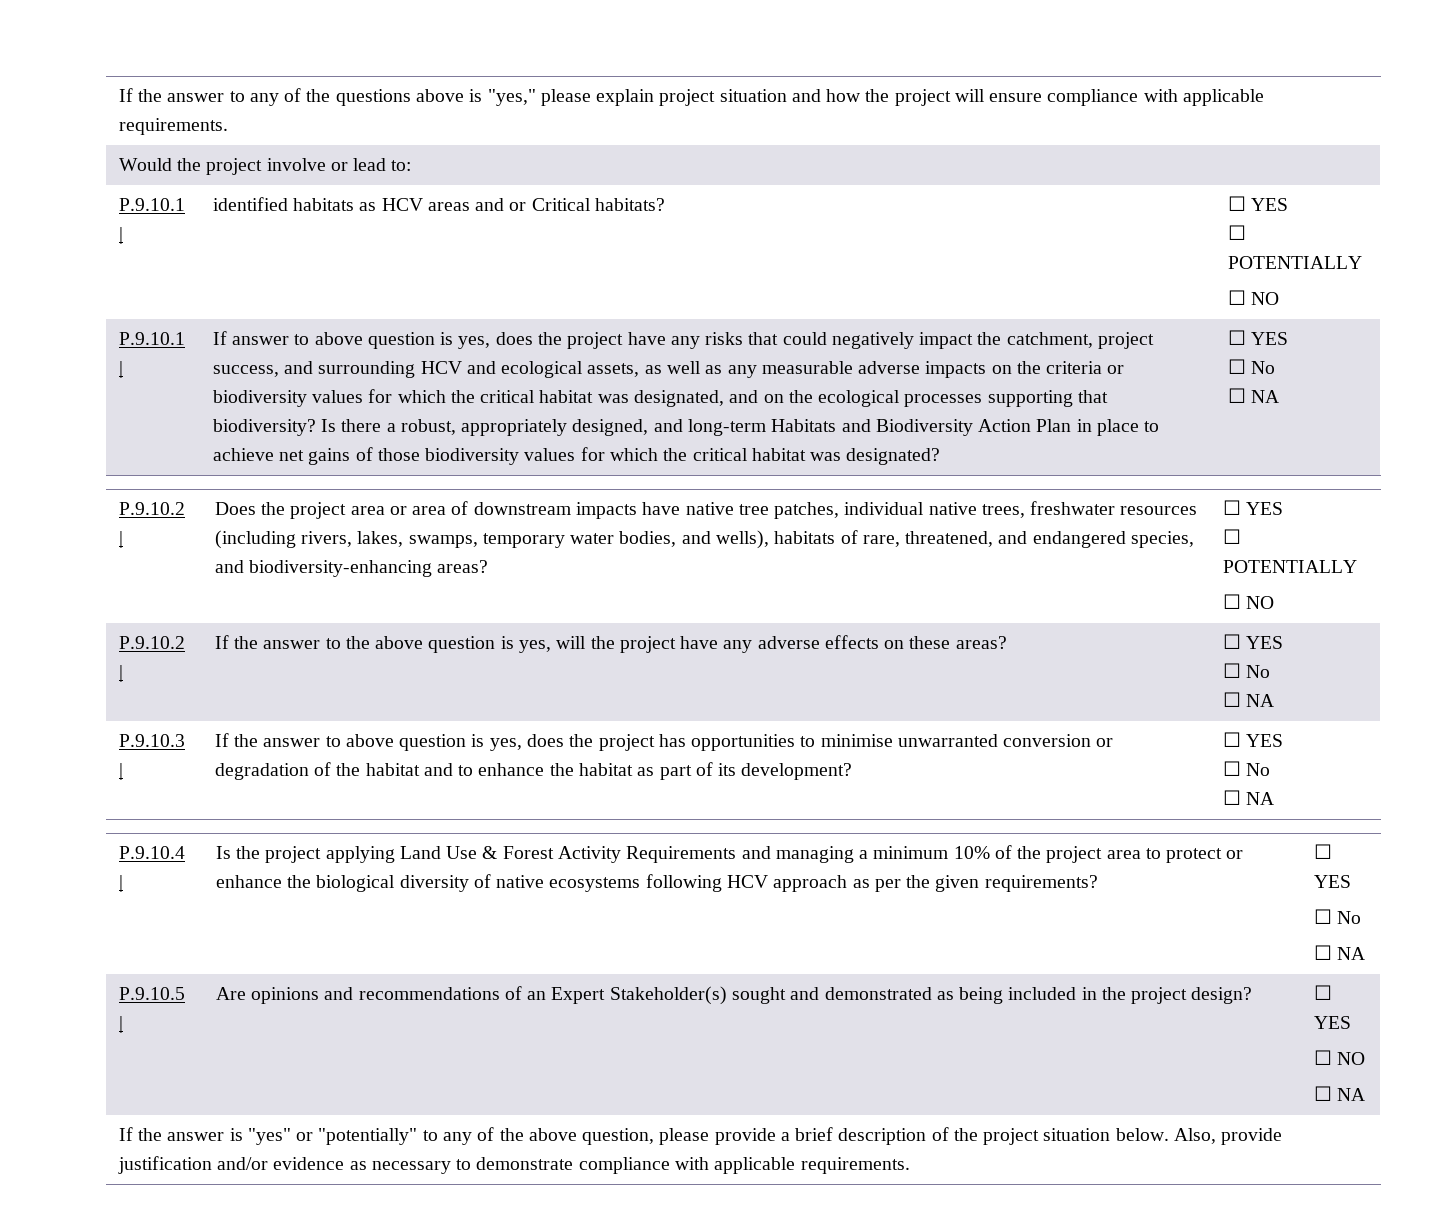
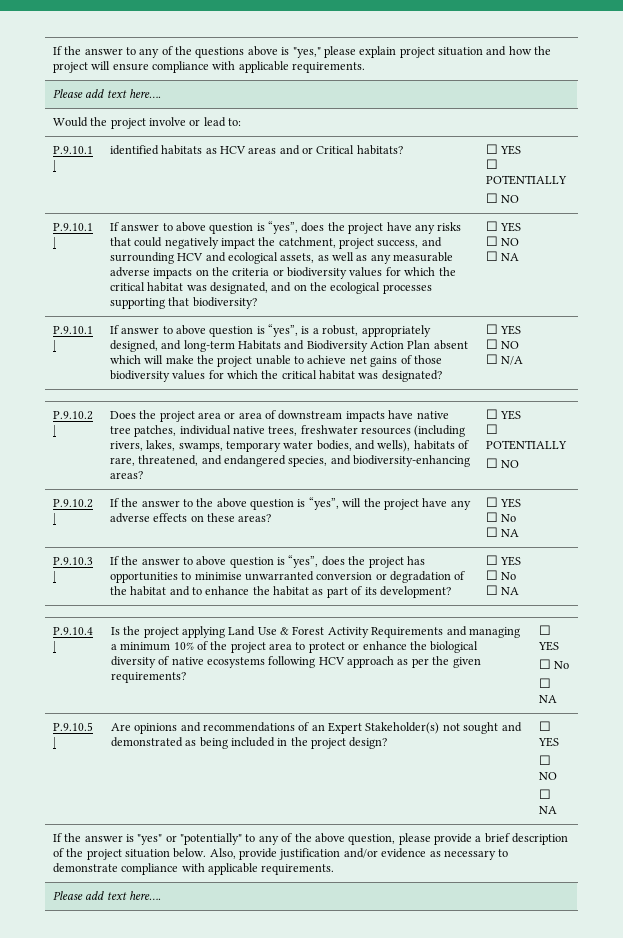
  If the answer to any of the questions above is "yes," please explain project situation and how the project will ensure compliance with applicable requirements.
+ Please add text here….
- If answer to above question is yes, does the project have any risks that could negatively impact the catchment, project success, and surrounding HCV and ecological assets, as well as any measurable adverse impacts on the criteria or biodiversity values for which the critical habitat was designated, and on the ecological processes supporting that biodiversity? Is there a robust, appropriately designed, and long-term Habitats and Biodiversity Action Plan in place to achieve net gains of those biodiversity values for which the critical habitat was designated? | ☐ YES
- ☐ No
+ If answer to above question is “yes”, does the project have any risks that could negatively impact the catchment, project success, and surrounding HCV and ecological assets, as well as any measurable adverse impacts on the criteria or biodiversity values for which the critical habitat was designated, and on the ecological processes supporting that biodiversity? | ☐ YES
+ ☐ NO
  ☐ NA
+ P.9.10.1 | | If answer to above question is “yes”, is a robust, appropriately designed, and long-term Habitats and Biodiversity Action Plan absent which will make the project unable to achieve net gains of those biodiversity values for which the critical habitat was designated? | ☐ YES
+ ☐ NO
+ ☐ N/A
- P.9.10.2 | | If the answer to the above question is yes, will the project have any adverse effects on these areas? | ☐ YES
+ P.9.10.2 | | If the answer to the above question is “yes”, will the project have any adverse effects on these areas? | ☐ YES
- P.9.10.3 | | If the answer to above question is yes, does the project has opportunities to minimise unwarranted conversion or degradation of the habitat and to enhance the habitat as part of its development? | ☐ YES
+ P.9.10.3 | | If the answer to above question is “yes”, does the project has opportunities to minimise unwarranted conversion or degradation of the habitat and to enhance the habitat as part of its development? | ☐ YES
- P.9.10.5 | | Are opinions and recommendations of an Expert Stakeholder(s) sought and demonstrated as being included in the project design? | ☐ YES
+ P.9.10.5 | | Are opinions and recommendations of an Expert Stakeholder(s) not sought and demonstrated as being included in the project design? | ☐ YES
  If the answer is "yes" or "potentially" to any of the above question, please provide a brief description of the project situation below. Also, provide justification and/or evidence as necessary to demonstrate compliance with applicable requirements.
+ Please add text here….

